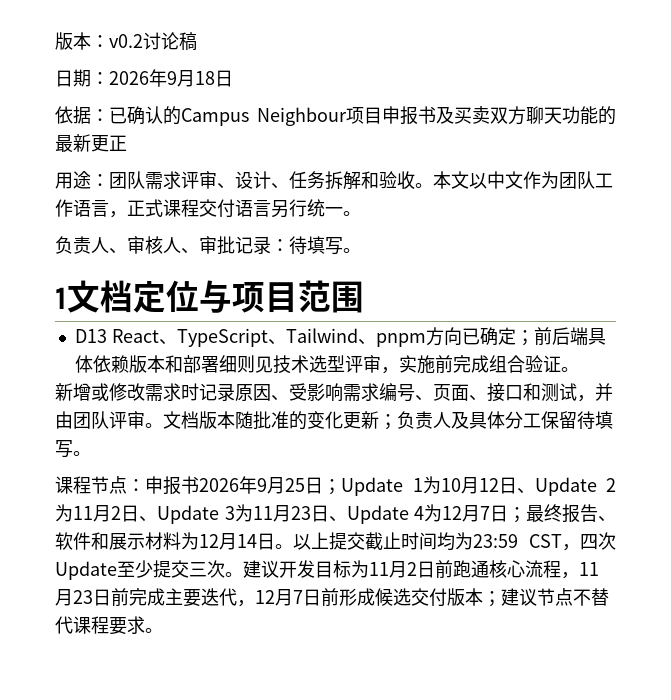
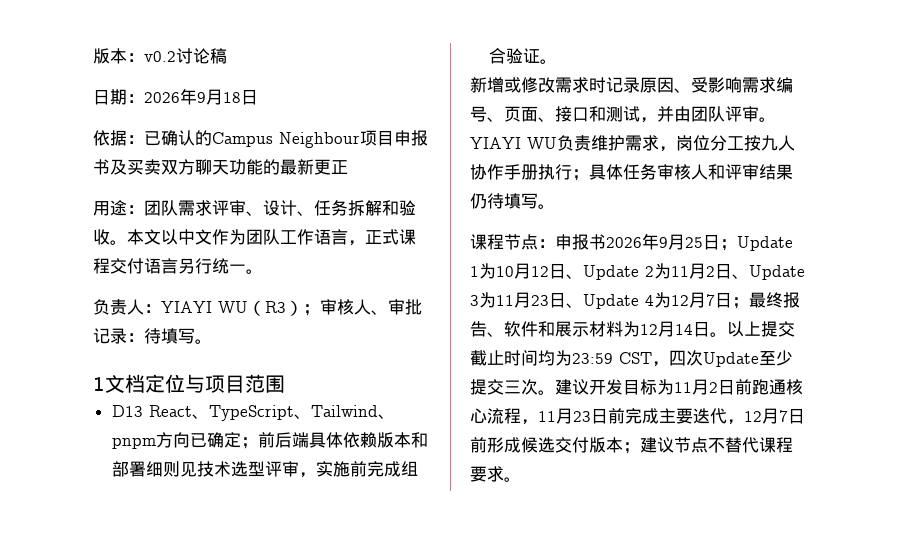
- 负责人、审核人、审批记录：待填写。
+ 负责人：YIAYI WU（R3）；审核人、审批记录：待填写。
- 文档版本随批准的变化更新；负责人及具体分工保留待填写。
+ YIAYI WU负责维护需求，岗位分工按九人协作手册执行；具体任务审核人和评审结果仍待填写。

